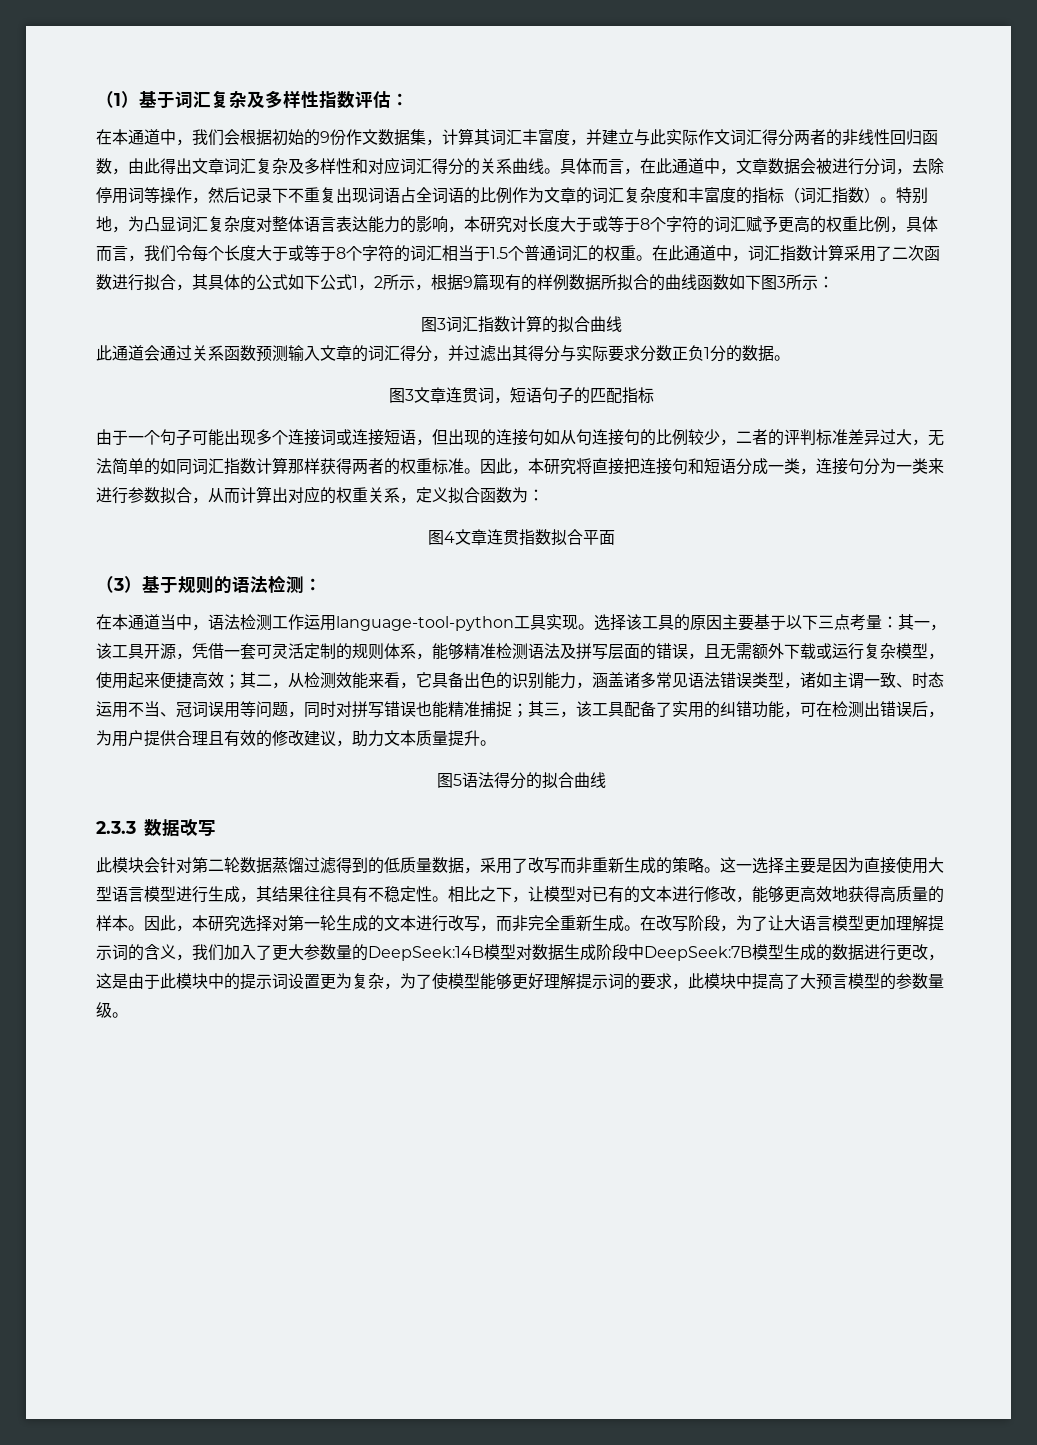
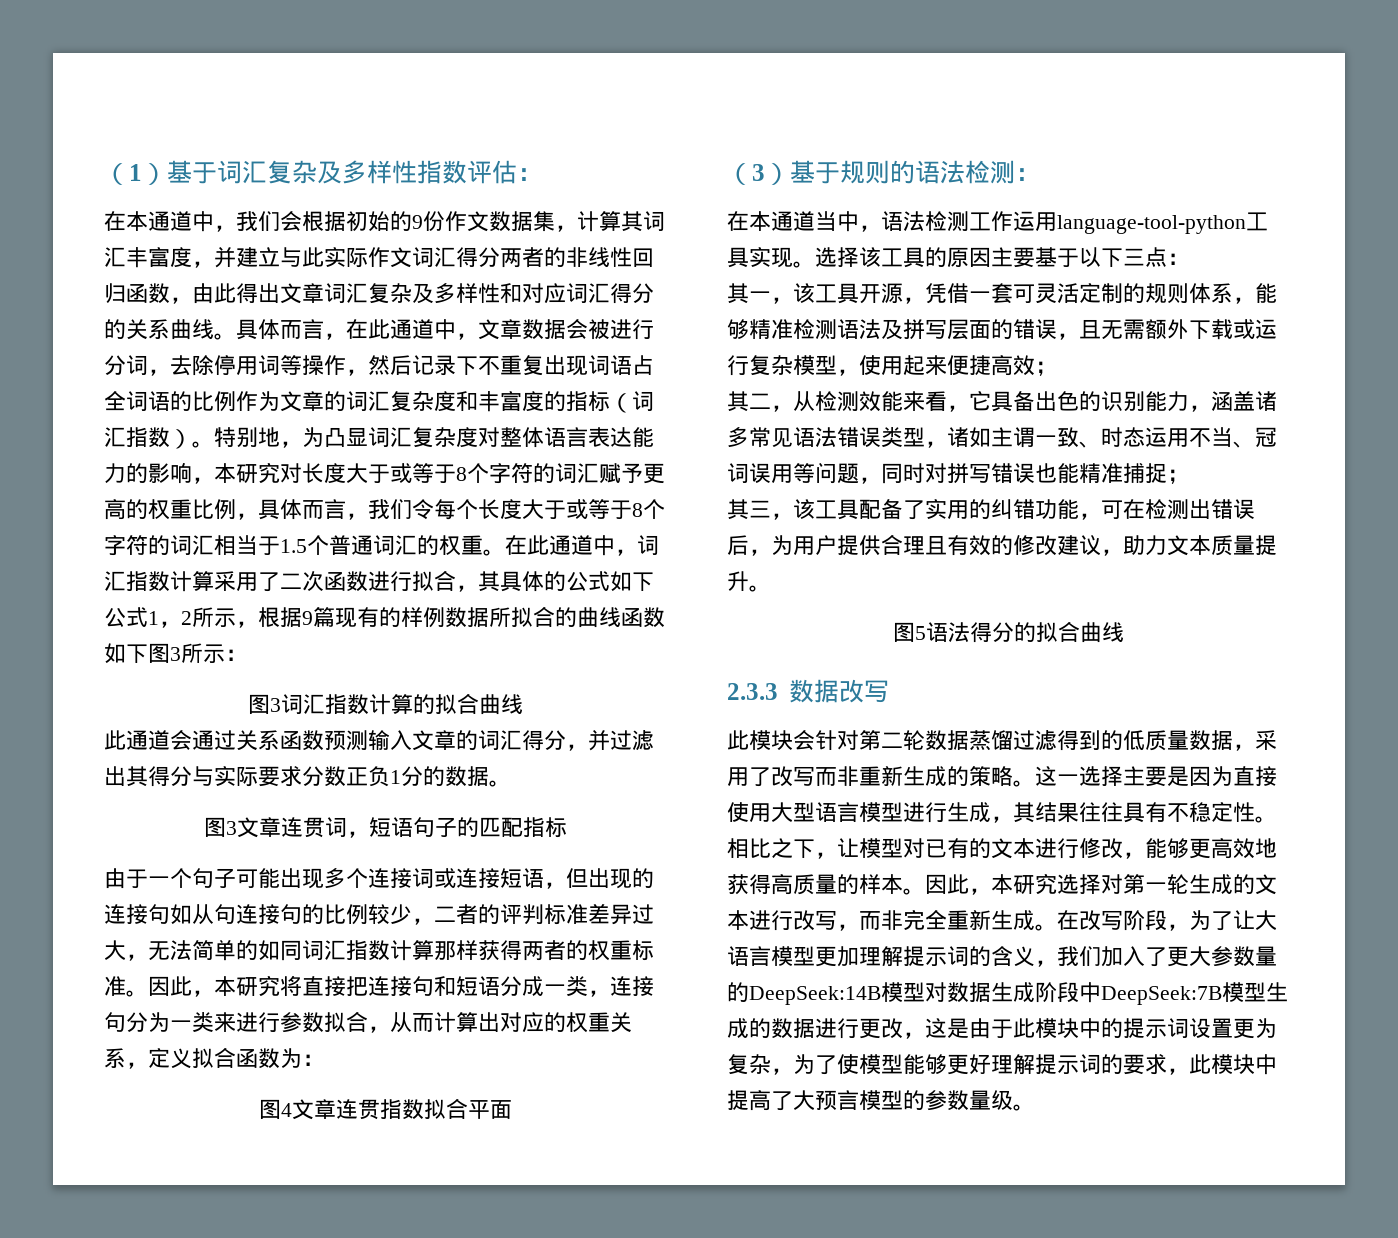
- 选择该工具的原因主要基于以下三点考量：其一，该工具开源，凭借一套可灵活定制的规则体系，能够精准检测语法及拼写层面的错误，且无需额外下载或运行复杂模型，使用起来便捷高效；其二，从检测效能来看，它具备出色的识别能力，涵盖诸多常见语法错误类型，诸如主谓一致、时态运用不当、冠词误用等问题，同时对拼写错误也能精准捕捉；其三，该工具配备了实用的纠错功能，可在检测出错误后，为用户提供合理且有效的修改建议，助力文本质量提升。
+ 选择该工具的原因主要基于以下三点：
+ 其一，该工具开源，凭借一套可灵活定制的规则体系，能够精准检测语法及拼写层面的错误，且无需额外下载或运行复杂模型，使用起来便捷高效；
+ 其二，从检测效能来看，它具备出色的识别能力，涵盖诸多常见语法错误类型，诸如主谓一致、时态运用不当、冠词误用等问题，同时对拼写错误也能精准捕捉；
+ 其三，该工具配备了实用的纠错功能，可在检测出错误后，为用户提供合理且有效的修改建议，助力文本质量提升。

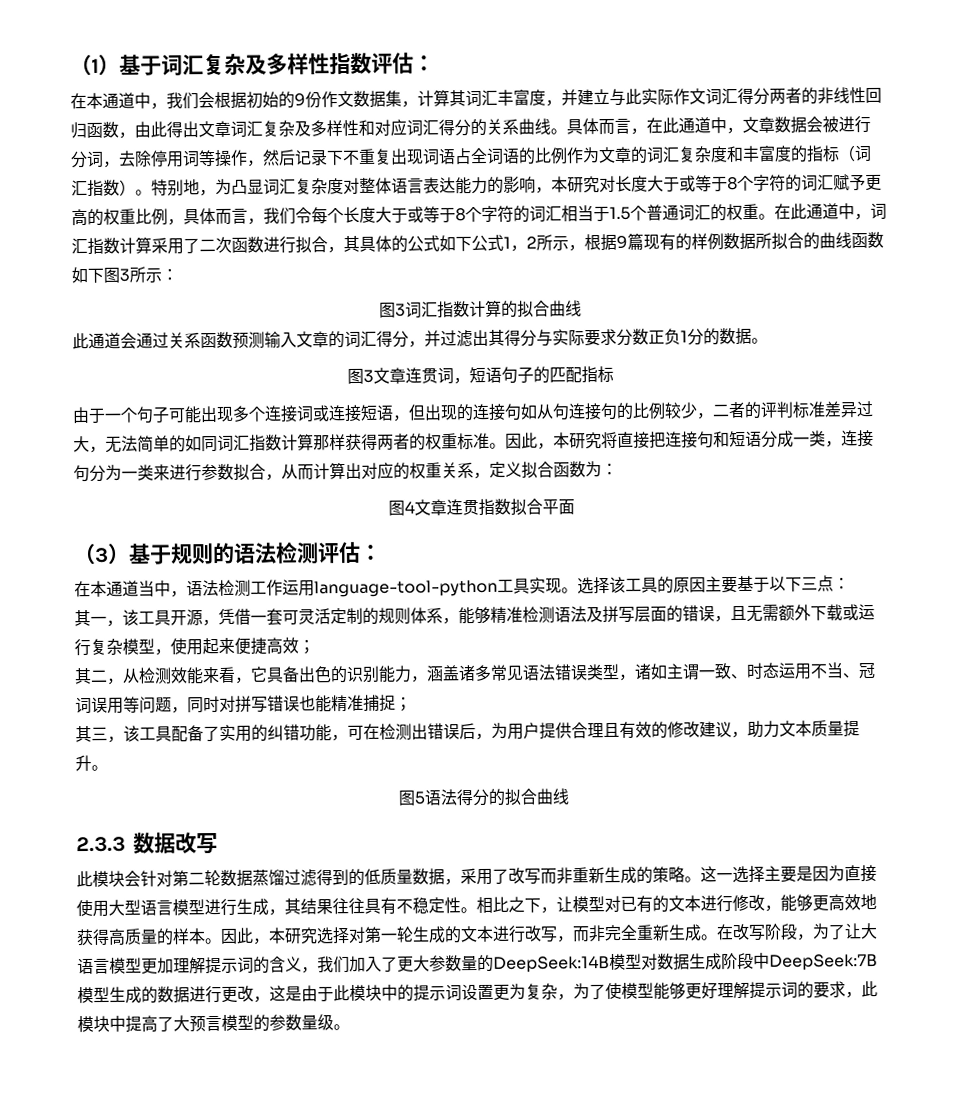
- （3）基于规则的语法检测：
+ （3）基于规则的语法检测评估：

